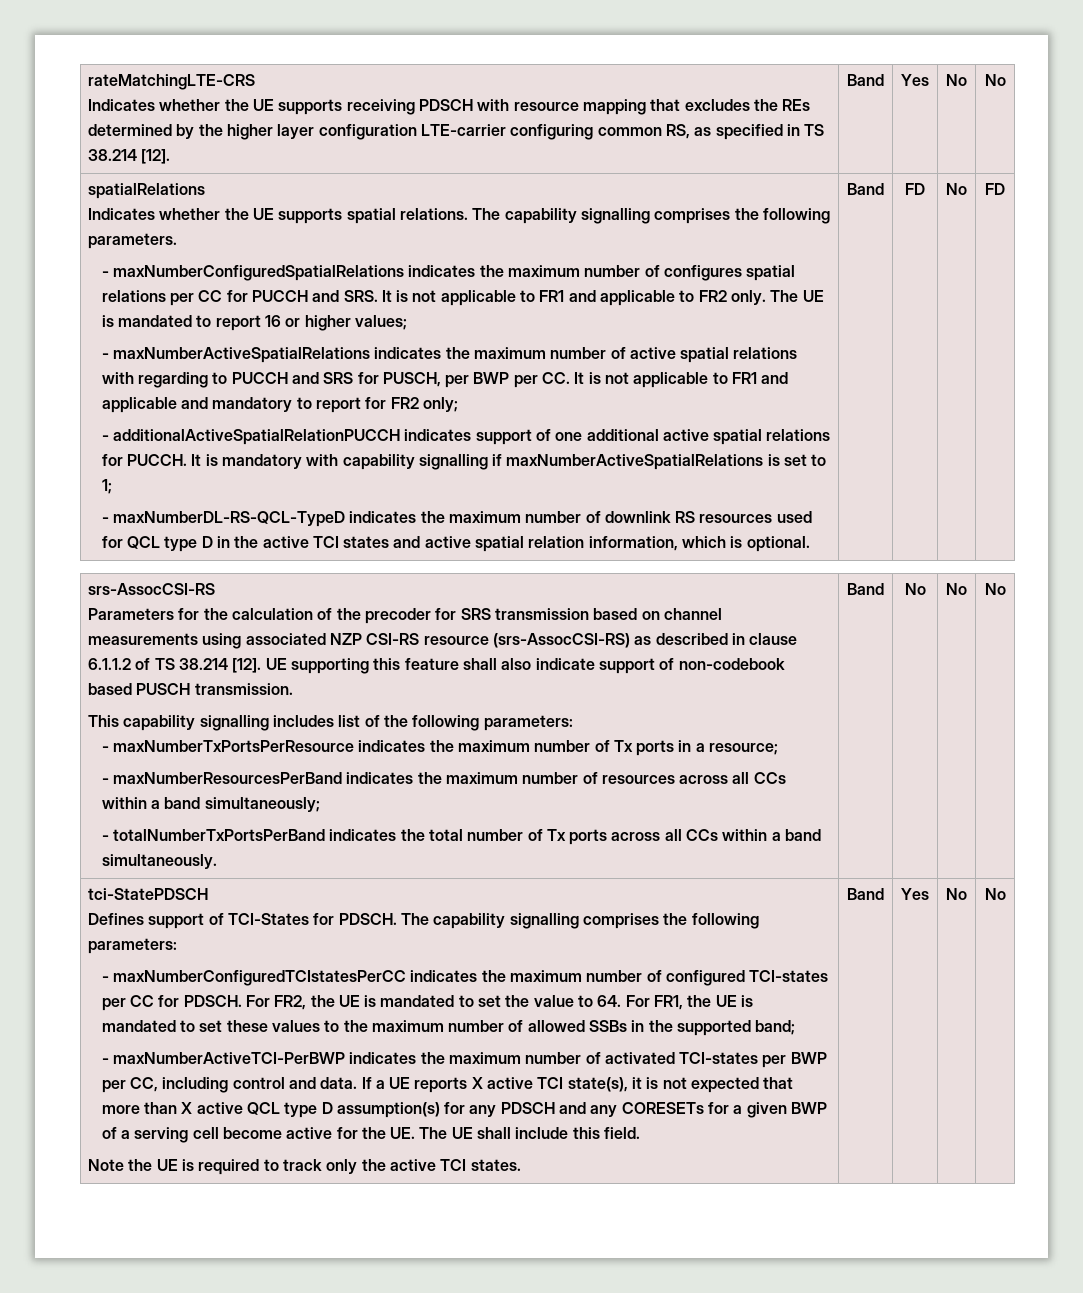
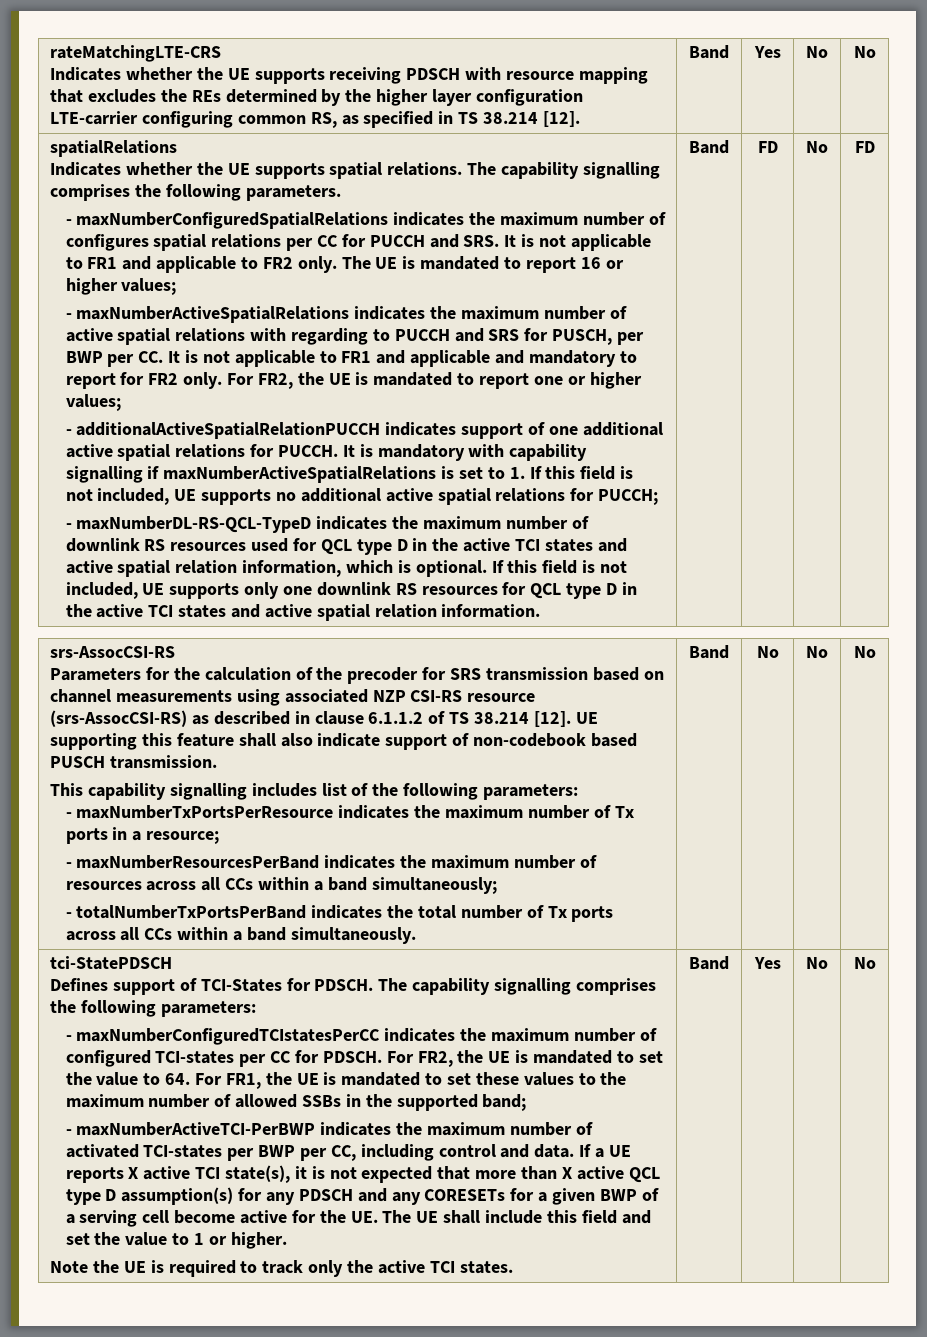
- - maxNumberActiveSpatialRelations indicates the maximum number of active spatial relations with regarding to PUCCH and SRS for PUSCH, per BWP per CC. It is not applicable to FR1 and applicable and mandatory to report for FR2 only;
+ - maxNumberActiveSpatialRelations indicates the maximum number of active spatial relations with regarding to PUCCH and SRS for PUSCH, per BWP per CC. It is not applicable to FR1 and applicable and mandatory to report for FR2 only. For FR2, the UE is mandated to report one or higher values;
- It is mandatory with capability signalling if maxNumberActiveSpatialRelations is set to 1;
+ It is mandatory with capability signalling if maxNumberActiveSpatialRelations is set to 1. If this field is not included, UE supports no additional active spatial relations for PUCCH;
+ If this field is not included, UE supports only one downlink RS resources for QCL type D in the active TCI states and active spatial relation information.
- If a UE reports X active TCI state(s), it is not expected that more than X active QCL type D assumption(s) for any PDSCH and any CORESETs for a given BWP of a serving cell become active for the UE. The UE shall include this field.
+ If a UE reports X active TCI state(s), it is not expected that more than X active QCL type D assumption(s) for any PDSCH and any CORESETs for a given BWP of a serving cell become active for the UE. The UE shall include this field and set the value to 1 or higher.

